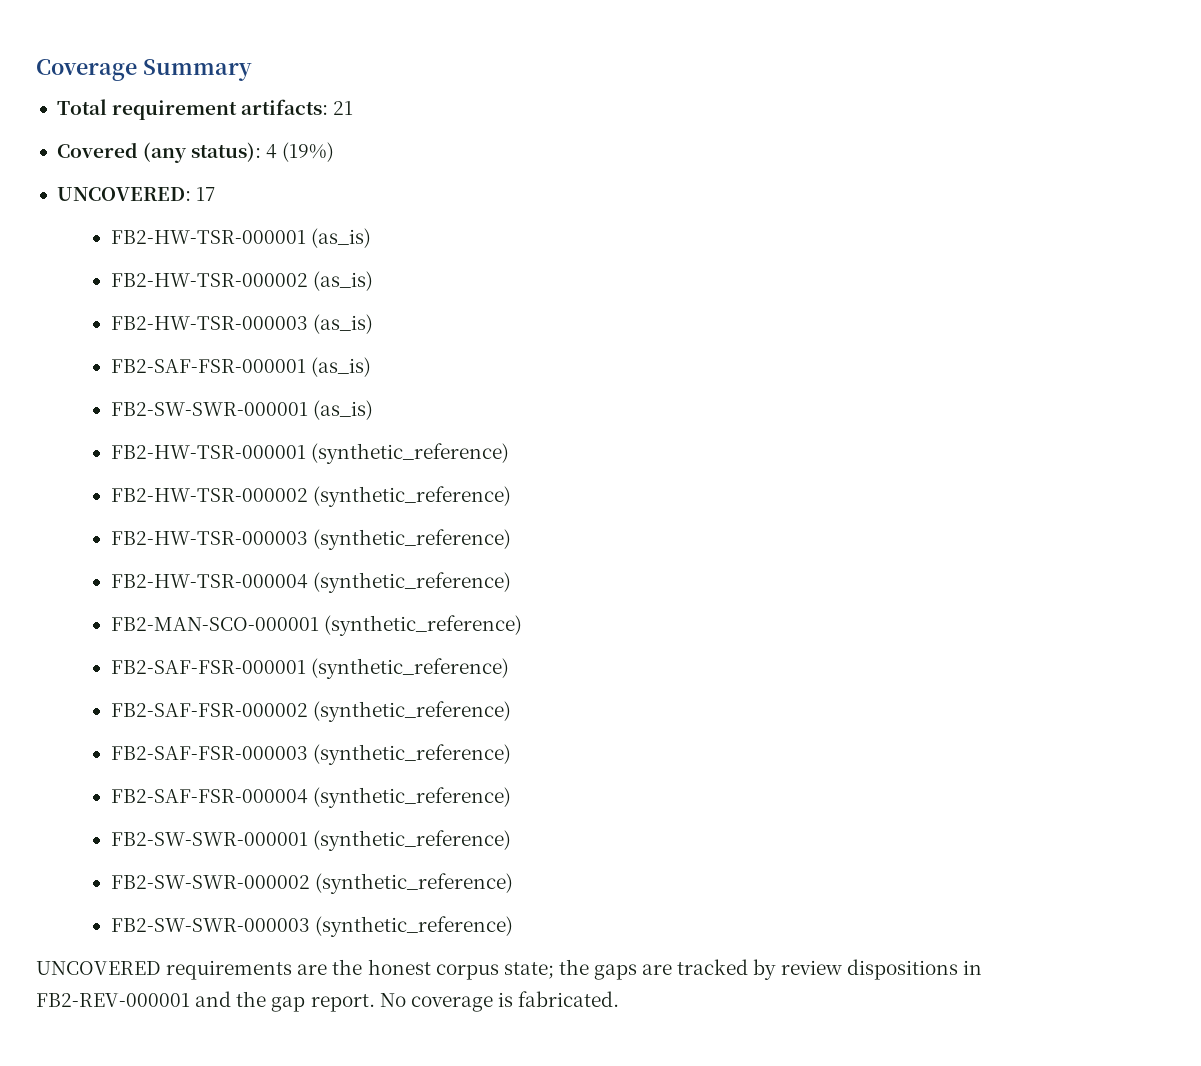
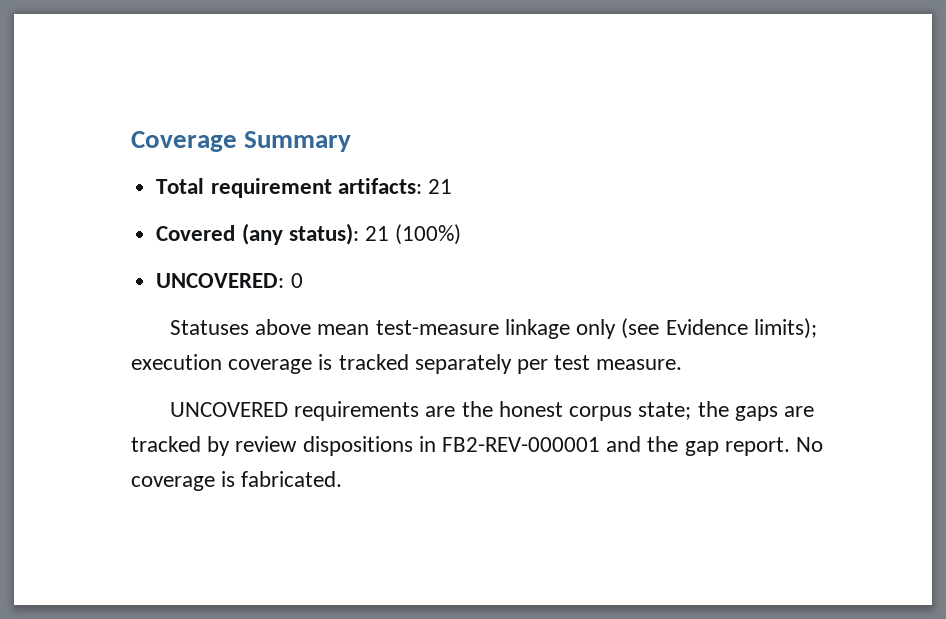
- Covered (any status): 4 (19%)
+ Covered (any status): 21 (100%)
- UNCOVERED: 17
- FB2-HW-TSR-000001 (as_is)
- FB2-HW-TSR-000002 (as_is)
- FB2-HW-TSR-000003 (as_is)
- FB2-SAF-FSR-000001 (as_is)
- FB2-SW-SWR-000001 (as_is)
- FB2-HW-TSR-000001 (synthetic_reference)
- FB2-HW-TSR-000002 (synthetic_reference)
- FB2-HW-TSR-000003 (synthetic_reference)
- FB2-HW-TSR-000004 (synthetic_reference)
- FB2-MAN-SCO-000001 (synthetic_reference)
- FB2-SAF-FSR-000001 (synthetic_reference)
- FB2-SAF-FSR-000002 (synthetic_reference)
- FB2-SAF-FSR-000003 (synthetic_reference)
- FB2-SAF-FSR-000004 (synthetic_reference)
- FB2-SW-SWR-000001 (synthetic_reference)
- FB2-SW-SWR-000002 (synthetic_reference)
- FB2-SW-SWR-000003 (synthetic_reference)
+ UNCOVERED: 0
+ Statuses above mean test-measure linkage only (see Evidence limits); execution coverage is tracked separately per test measure.

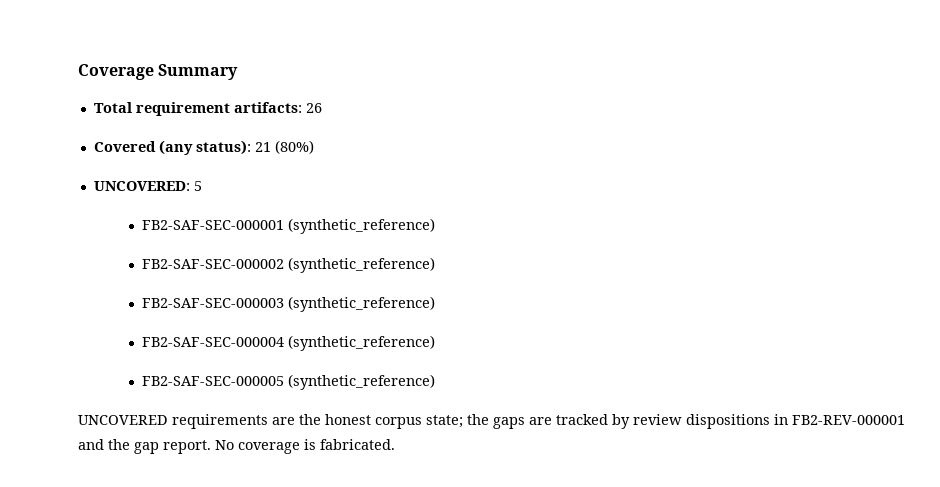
- Total requirement artifacts: 21
+ Total requirement artifacts: 26
- Covered (any status): 21 (100%)
+ Covered (any status): 21 (80%)
- UNCOVERED: 0
- Statuses above mean test-measure linkage only (see Evidence limits); execution coverage is tracked separately per test measure.
+ UNCOVERED: 5
+ FB2-SAF-SEC-000001 (synthetic_reference)
+ FB2-SAF-SEC-000002 (synthetic_reference)
+ FB2-SAF-SEC-000003 (synthetic_reference)
+ FB2-SAF-SEC-000004 (synthetic_reference)
+ FB2-SAF-SEC-000005 (synthetic_reference)

